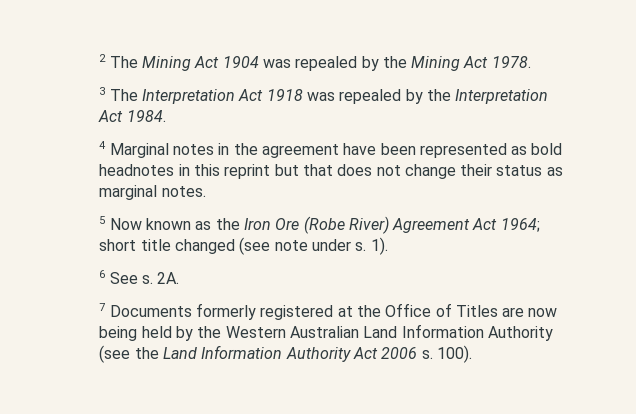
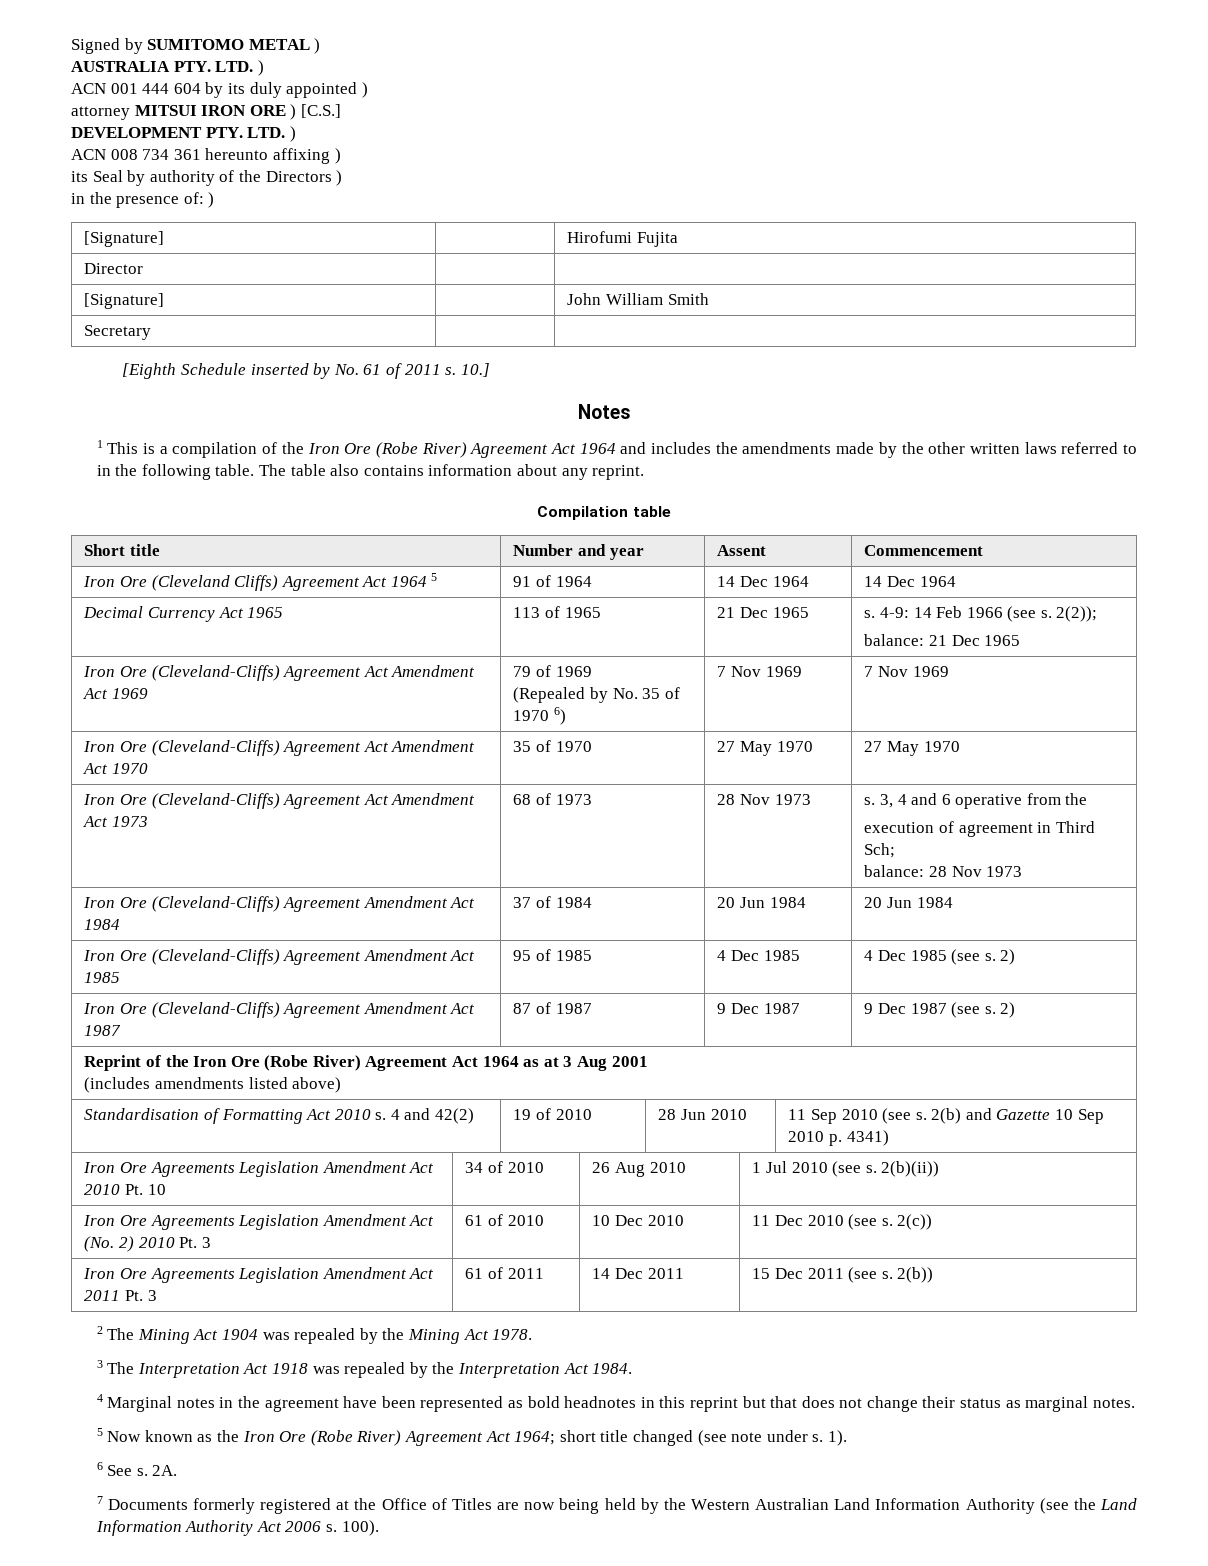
+ Signed by SUMITOMO METAL )
+ AUSTRALIA PTY. LTD. )
+ ACN 001 444 604 by its duly appointed )
+ attorney MITSUI IRON ORE ) [C.S.]
+ DEVELOPMENT PTY. LTD. )
+ ACN 008 734 361 hereunto affixing )
+ its Seal by authority of the Directors )
+ in the presence of: )
+ [Signature] | | Hirofumi Fujita
+ Director | |
+ [Signature] | | John William Smith
+ Secretary | |
+ [Eighth Schedule inserted by No. 61 of 2011 s. 10.]
+ Notes
+ 1 This is a compilation of the Iron Ore (Robe River) Agreement Act 1964 and includes the amendments made by the other written laws referred to in the following table. The table also contains information about any reprint.
+ Compilation table
+ Short title | Number and year | Assent | Commencement
+ Iron Ore (Cleveland Cliffs) Agreement Act 1964 5 | 91 of 1964 | 14 Dec 1964 | 14 Dec 1964
+ Decimal Currency Act 1965 | 113 of 1965 | 21 Dec 1965 | s. 4-9: 14 Feb 1966 (see s. 2(2));
+ balance: 21 Dec 1965
+ Iron Ore (Cleveland-Cliffs) Agreement Act Amendment Act 1969 | 79 of 1969
+ (Repealed by No. 35 of 1970 6) | 7 Nov 1969 | 7 Nov 1969
+ Iron Ore (Cleveland-Cliffs) Agreement Act Amendment Act 1970 | 35 of 1970 | 27 May 1970 | 27 May 1970
+ Iron Ore (Cleveland-Cliffs) Agreement Act Amendment Act 1973 | 68 of 1973 | 28 Nov 1973 | s. 3, 4 and 6 operative from the
+ execution of agreement in Third Sch;
+ balance: 28 Nov 1973
+ Iron Ore (Cleveland-Cliffs) Agreement Amendment Act 1984 | 37 of 1984 | 20 Jun 1984 | 20 Jun 1984
+ Iron Ore (Cleveland-Cliffs) Agreement Amendment Act 1985 | 95 of 1985 | 4 Dec 1985 | 4 Dec 1985 (see s. 2)
+ Iron Ore (Cleveland-Cliffs) Agreement Amendment Act 1987 | 87 of 1987 | 9 Dec 1987 | 9 Dec 1987 (see s. 2)
+ Reprint of the Iron Ore (Robe River) Agreement Act 1964 as at 3 Aug 2001
+ (includes amendments listed above)
+ Standardisation of Formatting Act 2010 s. 4 and 42(2) | 19 of 2010 | 28 Jun 2010 | 11 Sep 2010 (see s. 2(b) and Gazette 10 Sep 2010 p. 4341)
+ Iron Ore Agreements Legislation Amendment Act 2010 Pt. 10 | 34 of 2010 | 26 Aug 2010 | 1 Jul 2010 (see s. 2(b)(ii))
+ Iron Ore Agreements Legislation Amendment Act (No. 2) 2010 Pt. 3 | 61 of 2010 | 10 Dec 2010 | 11 Dec 2010 (see s. 2(c))
+ Iron Ore Agreements Legislation Amendment Act 2011 Pt. 3 | 61 of 2011 | 14 Dec 2011 | 15 Dec 2011 (see s. 2(b))

